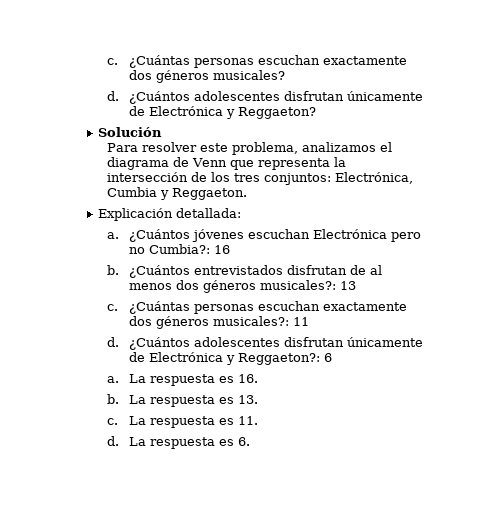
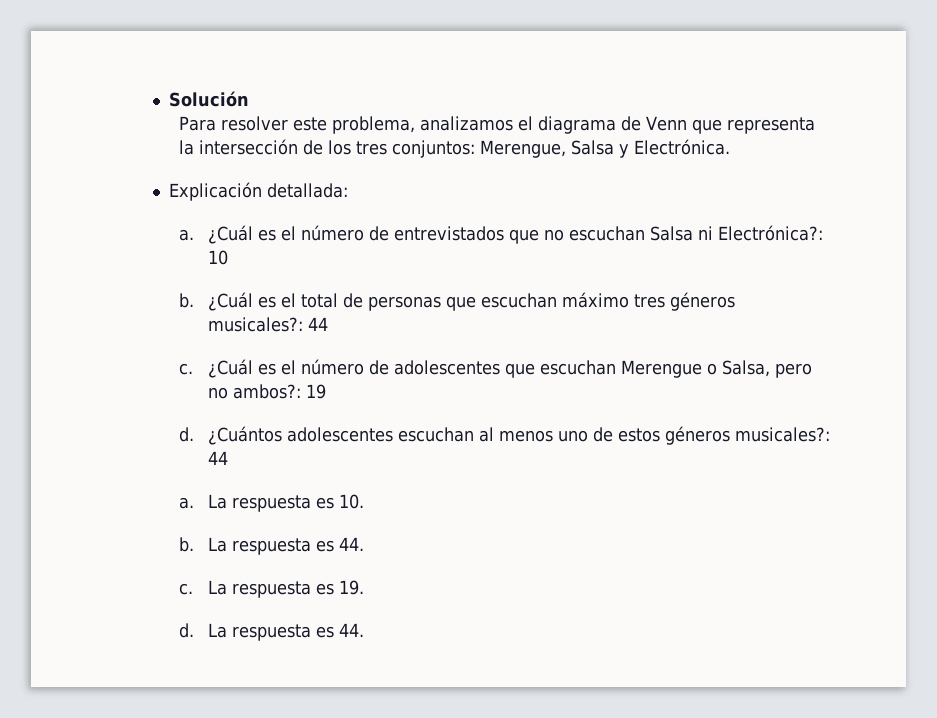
- c. ¿Cuántas personas escuchan exactamente dos géneros musicales?
- d. ¿Cuántos adolescentes disfrutan únicamente de Electrónica y Reggaeton?
- Para resolver este problema, analizamos el diagrama de Venn que representa la intersección de los tres conjuntos: Electrónica, Cumbia y Reggaeton.
+ Para resolver este problema, analizamos el diagrama de Venn que representa la intersección de los tres conjuntos: Merengue, Salsa y Electrónica.
- ¿Cuántos jóvenes escuchan Electrónica pero no Cumbia?: 16
- b. ¿Cuántos entrevistados disfrutan de al menos dos géneros musicales?: 13
- c. ¿Cuántas personas escuchan exactamente dos géneros musicales?: 11
- d. ¿Cuántos adolescentes disfrutan únicamente de Electrónica y Reggaeton?: 6
+ ¿Cuál es el número de entrevistados que no escuchan Salsa ni Electrónica?: 10
+ b. ¿Cuál es el total de personas que escuchan máximo tres géneros musicales?: 44
+ c. ¿Cuál es el número de adolescentes que escuchan Merengue o Salsa, pero no ambos?: 19
+ d. ¿Cuántos adolescentes escuchan al menos uno de estos géneros musicales?: 44
- La respuesta es 16.
+ La respuesta es 10.
- b. La respuesta es 13.
+ b. La respuesta es 44.
- La respuesta es 11.
+ La respuesta es 19.
- d. La respuesta es 6.
+ d. La respuesta es 44.

